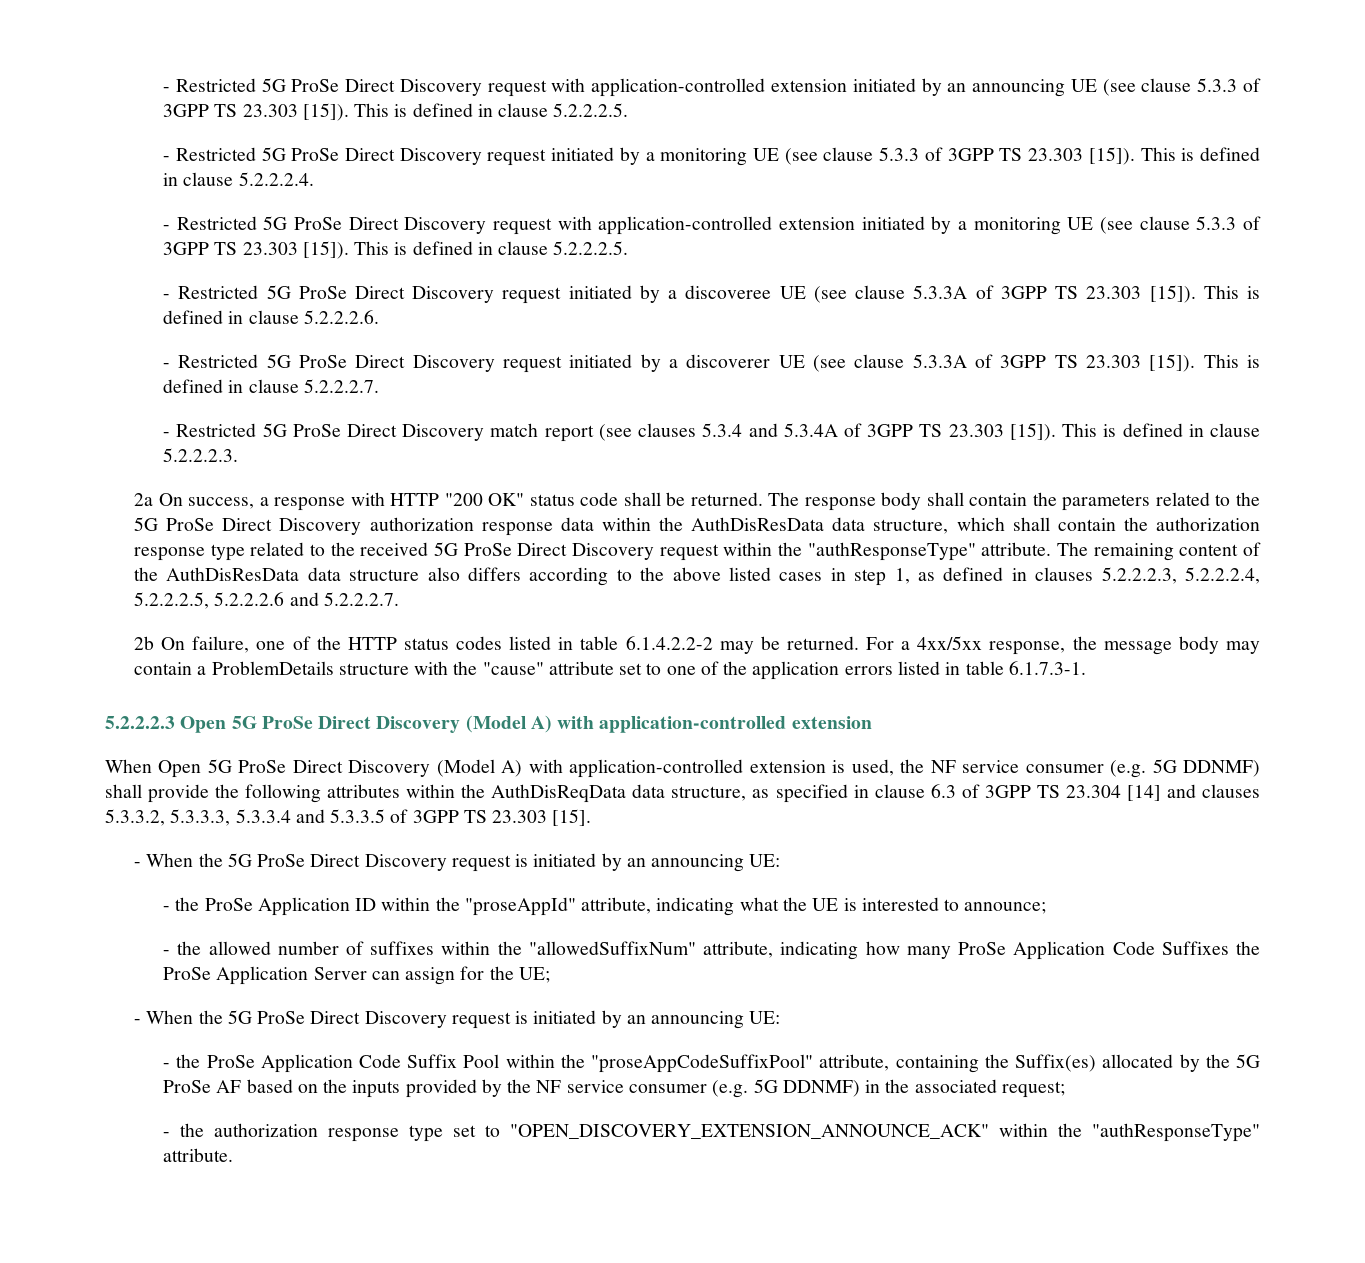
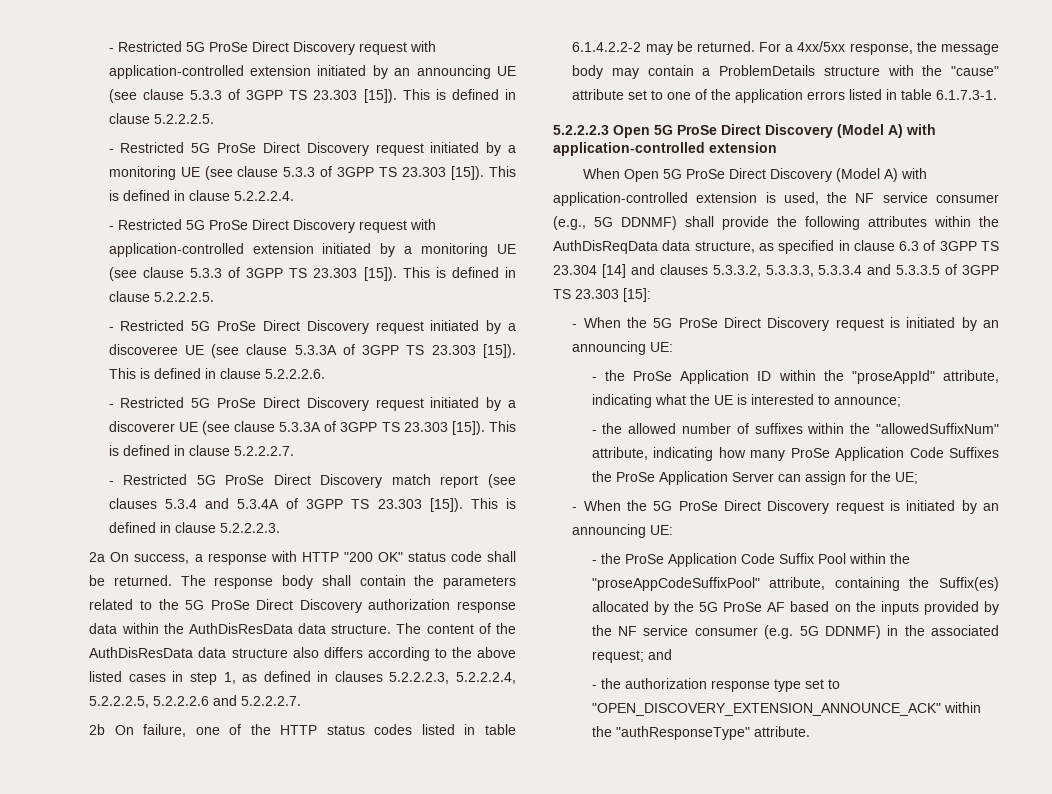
- The response body shall contain the parameters related to the 5G ProSe Direct Discovery authorization response data within the AuthDisResData data structure, which shall contain the authorization response type related to the received 5G ProSe Direct Discovery request within the "authResponseType" attribute. The remaining content of the AuthDisResData data structure also differs according to the above listed cases in step 1, as defined in clauses 5.2.2.2.3, 5.2.2.2.4, 5.2.2.2.5, 5.2.2.2.6 and 5.2.2.2.7.
+ The response body shall contain the parameters related to the 5G ProSe Direct Discovery authorization response data within the AuthDisResData data structure. The content of the AuthDisResData data structure also differs according to the above listed cases in step 1, as defined in clauses 5.2.2.2.3, 5.2.2.2.4, 5.2.2.2.5, 5.2.2.2.6 and 5.2.2.2.7.
- When Open 5G ProSe Direct Discovery (Model A) with application-controlled extension is used, the NF service consumer (e.g. 5G DDNMF) shall provide the following attributes within the AuthDisReqData data structure, as specified in clause 6.3 of 3GPP TS 23.304 [14] and clauses 5.3.3.2, 5.3.3.3, 5.3.3.4 and 5.3.3.5 of 3GPP TS 23.303 [15].
+ When Open 5G ProSe Direct Discovery (Model A) with application-controlled extension is used, the NF service consumer (e.g., 5G DDNMF) shall provide the following attributes within the AuthDisReqData data structure, as specified in clause 6.3 of 3GPP TS 23.304 [14] and clauses 5.3.3.2, 5.3.3.3, 5.3.3.4 and 5.3.3.5 of 3GPP TS 23.303 [15]:
- - the ProSe Application Code Suffix Pool within the "proseAppCodeSuffixPool" attribute, containing the Suffix(es) allocated by the 5G ProSe AF based on the inputs provided by the NF service consumer (e.g. 5G DDNMF) in the associated request;
+ - the ProSe Application Code Suffix Pool within the "proseAppCodeSuffixPool" attribute, containing the Suffix(es) allocated by the 5G ProSe AF based on the inputs provided by the NF service consumer (e.g. 5G DDNMF) in the associated request; and

